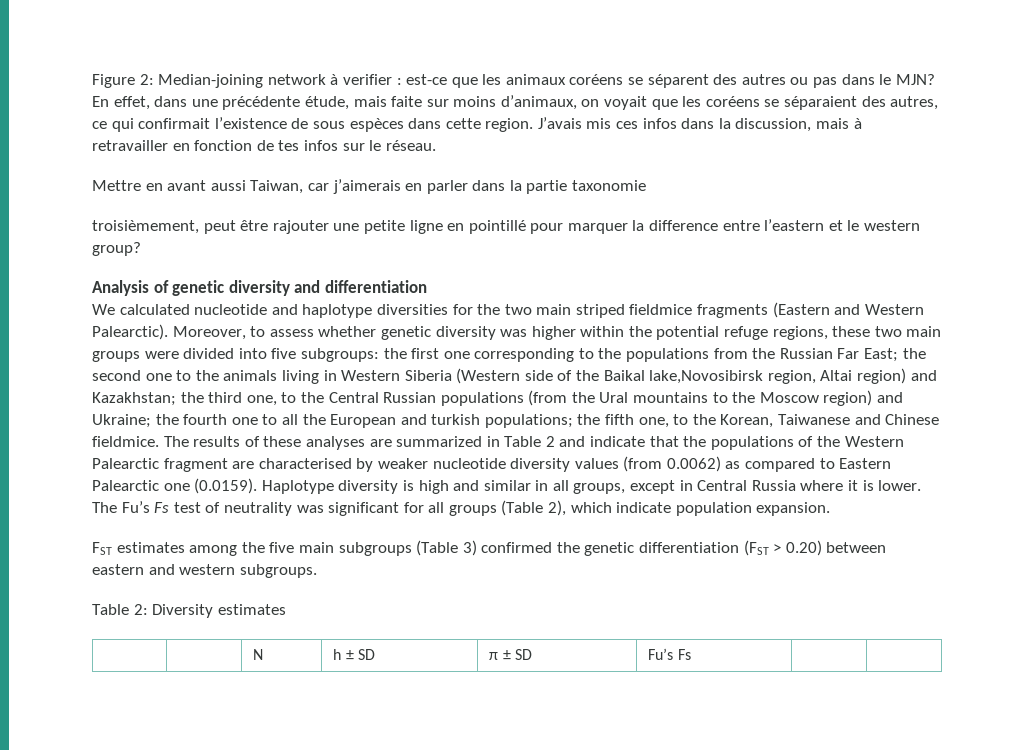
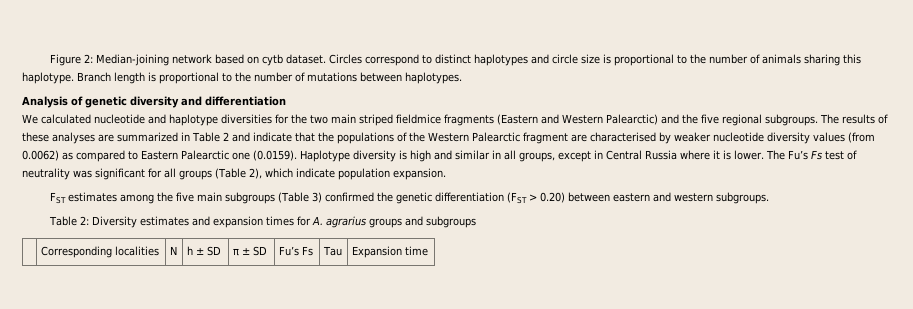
- Figure 2: Median-joining network à verifier : est-ce que les animaux coréens se séparent des autres ou pas dans le MJN? En effet, dans une précédente étude, mais faite sur moins d’animaux, on voyait que les coréens se séparaient des autres, ce qui confirmait l’existence de sous espèces dans cette region. J’avais mis ces infos dans la discussion, mais à retravailler en fonction de tes infos sur le réseau.
- Mettre en avant aussi Taiwan, car j’aimerais en parler dans la partie taxonomie
- troisièmement, peut être rajouter une petite ligne en pointillé pour marquer la difference entre l’eastern et le western group?
+ Figure 2: Median-joining network based on cytb dataset. Circles correspond to distinct haplotypes and circle size is proportional to the number of animals sharing this haplotype. Branch length is proportional to the number of mutations between haplotypes.
- We calculated nucleotide and haplotype diversities for the two main striped fieldmice fragments (Eastern and Western Palearctic). Moreover, to assess whether genetic diversity was higher within the potential refuge regions, these two main groups were divided into five subgroups: the first one corresponding to the populations from the Russian Far East; the second one to the animals living in Western Siberia (Western side of the Baikal lake,Novosibirsk region, Altai region) and Kazakhstan; the third one, to the Central Russian populations (from the Ural mountains to the Moscow region) and Ukraine; the fourth one to all the European and turkish populations; the fifth one, to the Korean, Taiwanese and Chinese fieldmice.
+ We calculated nucleotide and haplotype diversities for the two main striped fieldmice fragments (Eastern and Western Palearctic) and the five regional subgroups.
- Table 2: Diversity estimates
- | | N | h ± SD | π ± SD | Fu’s Fs | |
+ Table 2: Diversity estimates and expansion times for A. agrarius groups and subgroups
+ | Corresponding localities | N | h ± SD | π ± SD | Fu’s Fs | Tau | Expansion time

